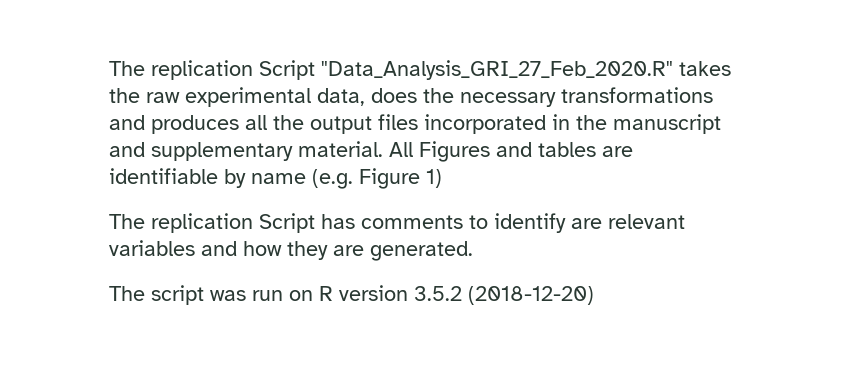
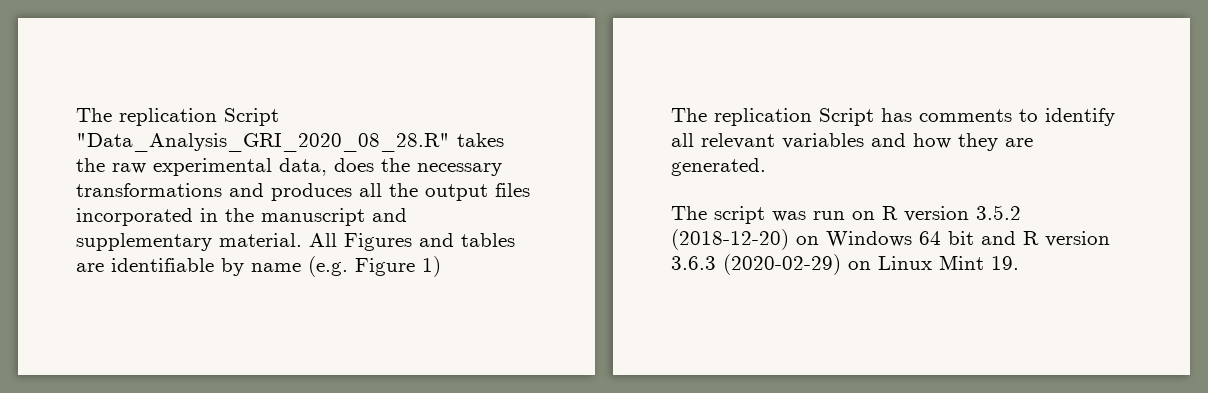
- The replication Script "Data_Analysis_GRI_27_Feb_2020.R" takes the raw experimental data, does the necessary transformations and produces all the output files incorporated in the manuscript and supplementary material.
+ The replication Script "Data_Analysis_GRI_2020_08_28.R" takes the raw experimental data, does the necessary transformations and produces all the output files incorporated in the manuscript and supplementary material.
- The replication Script has comments to identify are relevant variables and how they are generated.
+ The replication Script has comments to identify all relevant variables and how they are generated.
- The script was run on R version 3.5.2 (2018-12-20)
+ The script was run on R version 3.5.2 (2018-12-20) on Windows 64 bit and R version 3.6.3 (2020-02-29) on Linux Mint 19.

